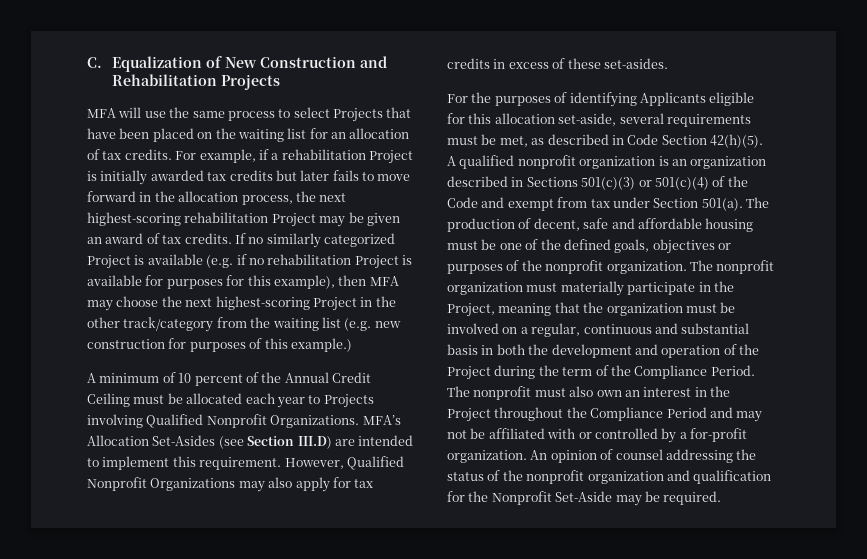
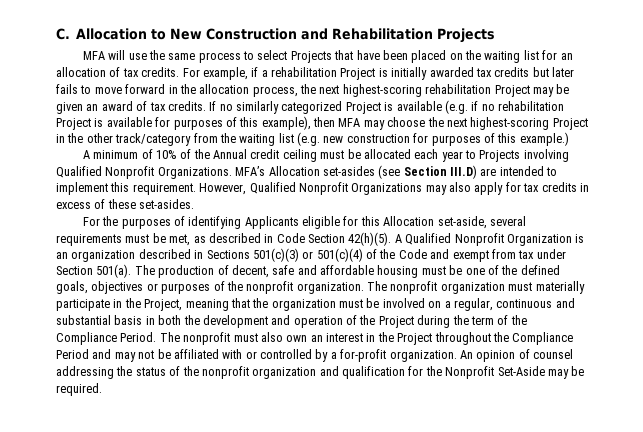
- C. Equalization of New Construction and Rehabilitation Projects
+ C. Allocation to New Construction and Rehabilitation Projects
- If no similarly categorized Project is available (e.g. if no rehabilitation Project is available for purposes for this example), then MFA may choose the next highest-scoring Project in the other track/category from the waiting list (e.g. new construction for purposes of this example.)
+ If no similarly categorized Project is available (e.g. if no rehabilitation Project is available for purposes of this example), then MFA may choose the next highest-scoring Project in the other track/category from the waiting list (e.g. new construction for purposes of this example.)
- A minimum of 10 percent of the Annual Credit Ceiling must be allocated each year to Projects involving Qualified Nonprofit Organizations.
+ A minimum of 10% of the Annual credit ceiling must be allocated each year to Projects involving Qualified Nonprofit Organizations.
- MFA’s Allocation Set-Asides (see Section III.D) are intended to implement this requirement.
+ MFA’s Allocation set-asides (see Section III.D) are intended to implement this requirement.
- For the purposes of identifying Applicants eligible for this allocation set-aside, several requirements must be met, as described in Code Section 42(h)(5).
+ For the purposes of identifying Applicants eligible for this Allocation set-aside, several requirements must be met, as described in Code Section 42(h)(5).
- A qualified nonprofit organization is an organization described in Sections 501(c)(3) or 501(c)(4) of the Code and exempt from tax under Section 501(a).
+ A Qualified Nonprofit Organization is an organization described in Sections 501(c)(3) or 501(c)(4) of the Code and exempt from tax under Section 501(a).

